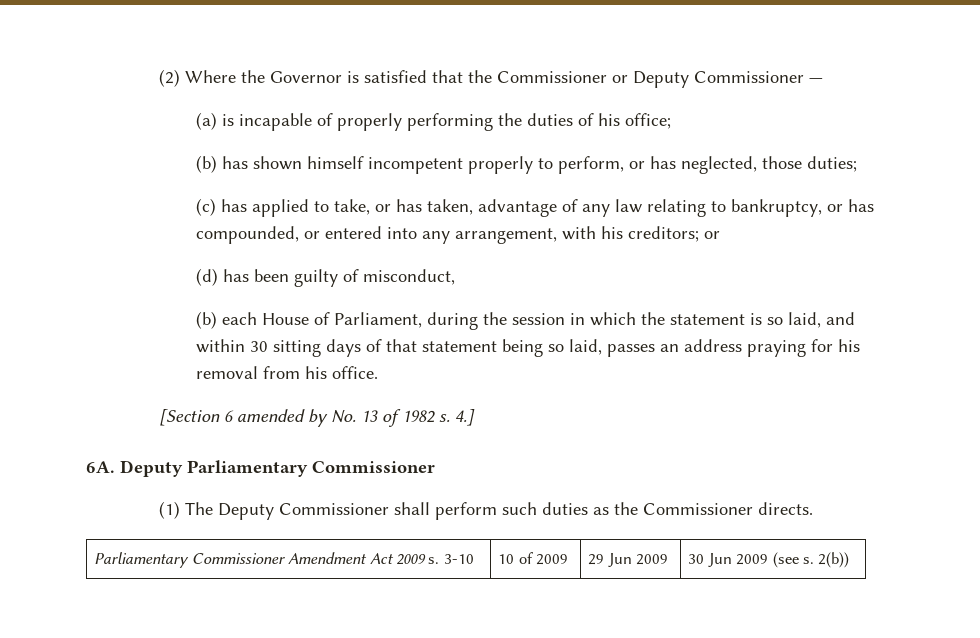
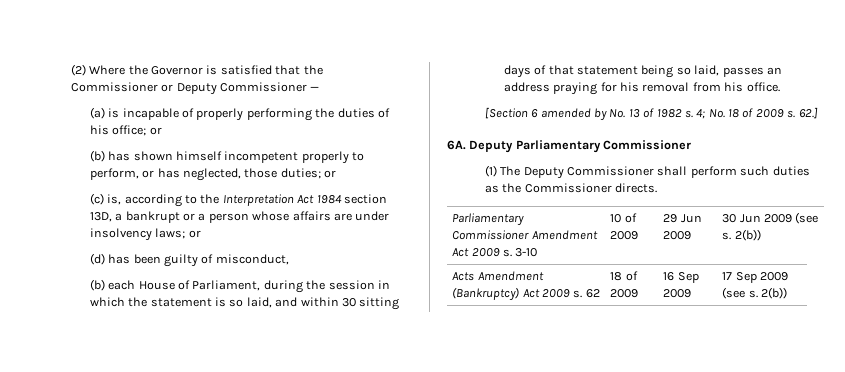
- (a) is incapable of properly performing the duties of his office;
+ (a) is incapable of properly performing the duties of his office; or
- (b) has shown himself incompetent properly to perform, or has neglected, those duties;
+ (b) has shown himself incompetent properly to perform, or has neglected, those duties; or
- (c) has applied to take, or has taken, advantage of any law relating to bankruptcy, or has compounded, or entered into any arrangement, with his creditors; or
+ (c) is, according to the Interpretation Act 1984 section 13D, a bankrupt or a person whose affairs are under insolvency laws; or
- 4.]
+ 4; No. 18 of 2009 s. 62.]
+ Acts Amendment (Bankruptcy) Act 2009 s. 62 | 18 of 2009 | 16 Sep 2009 | 17 Sep 2009 (see s. 2(b))

